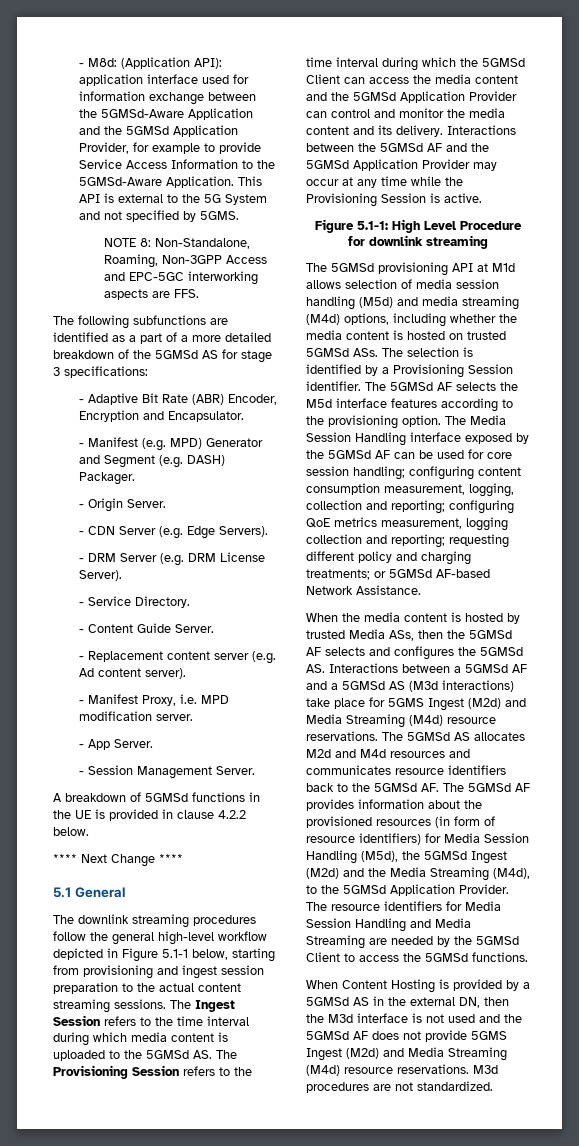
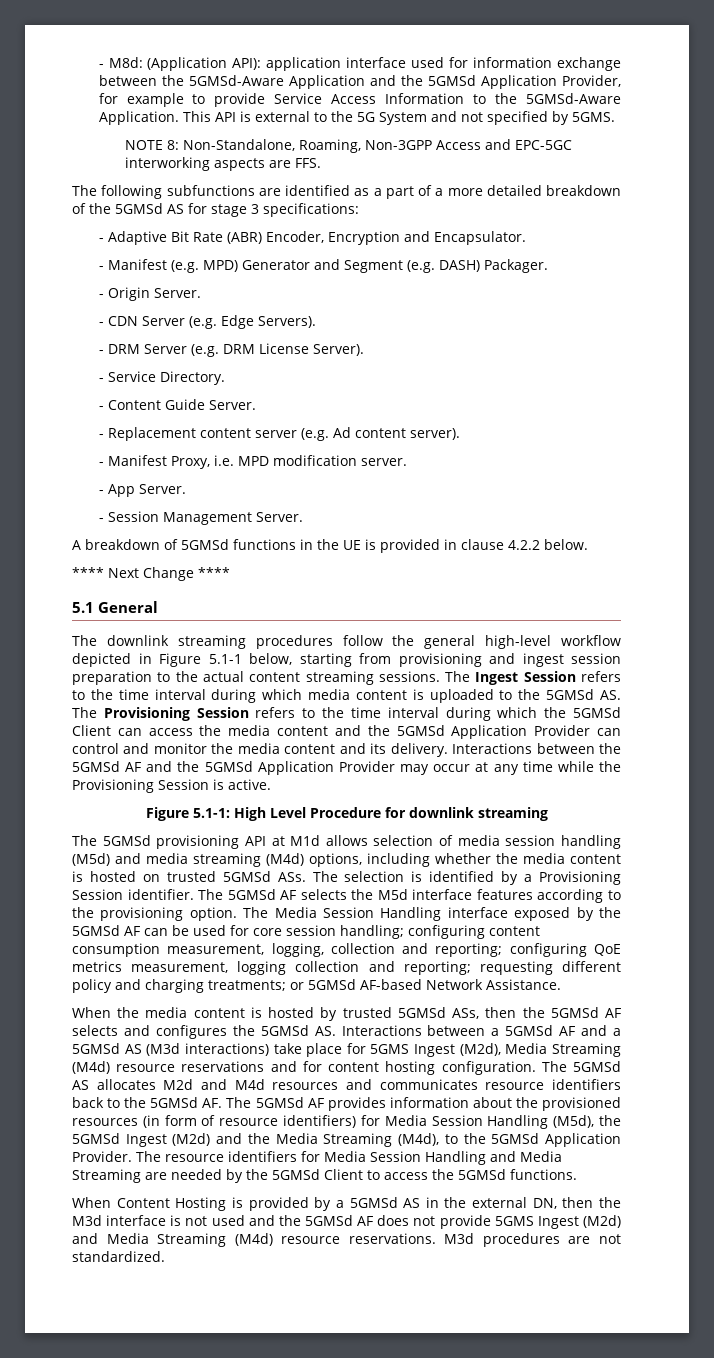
- When the media content is hosted by trusted Media ASs, then the 5GMSd AF selects and configures the 5GMSd AS. Interactions between a 5GMSd AF and a 5GMSd AS (M3d interactions) take place for 5GMS Ingest (M2d) and Media Streaming (M4d) resource reservations.
+ When the media content is hosted by trusted 5GMSd ASs, then the 5GMSd AF selects and configures the 5GMSd AS. Interactions between a 5GMSd AF and a 5GMSd AS (M3d interactions) take place for 5GMS Ingest (M2d), Media Streaming (M4d) resource reservations and for content hosting configuration.

